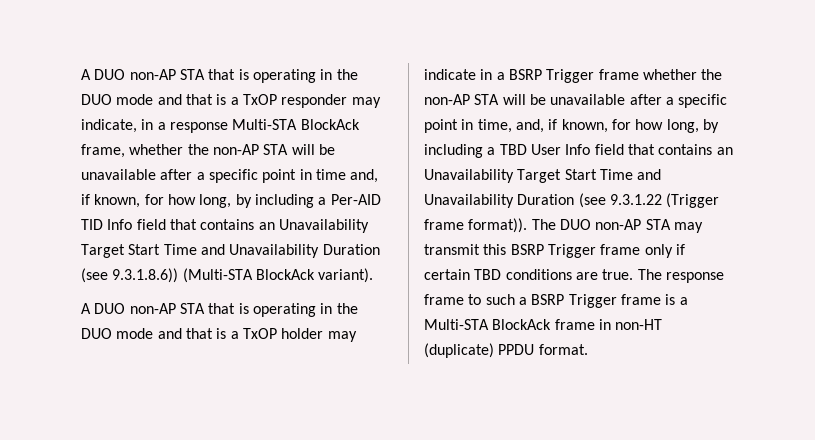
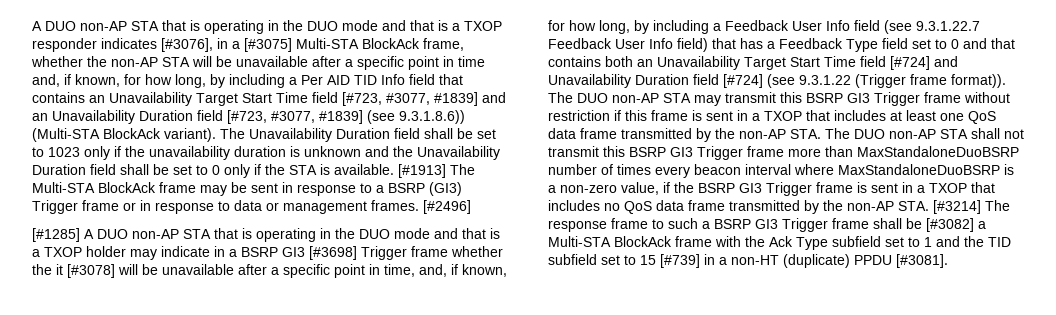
- A DUO non-AP STA that is operating in the DUO mode and that is a TxOP responder may indicate, in a response Multi-STA BlockAck frame, whether the non-AP STA will be unavailable after a specific point in time and, if known, for how long, by including a Per-AID TID Info field that contains an Unavailability Target Start Time and Unavailability Duration (see 9.3.1.8.6)) (Multi-STA BlockAck variant).
- A DUO non-AP STA that is operating in the DUO mode and that is a TxOP holder may indicate in a BSRP Trigger frame whether the non-AP STA will be unavailable after a specific point in time, and, if known, for how long, by including a TBD User Info field that contains an Unavailability Target Start Time and Unavailability Duration (see 9.3.1.22 (Trigger frame format)).
+ A DUO non-AP STA that is operating in the DUO mode and that is a TXOP responder indicates [#3076], in a [#3075] Multi-STA BlockAck frame, whether the non-AP STA will be unavailable after a specific point in time and, if known, for how long, by including a Per AID TID Info field that contains an Unavailability Target Start Time field [#723, #3077, #1839] and an Unavailability Duration field [#723, #3077, #1839] (see 9.3.1.8.6)) (Multi-STA BlockAck variant). The Unavailability Duration field shall be set to 1023 only if the unavailability duration is unknown and the Unavailability Duration field shall be set to 0 only if the STA is available. [#1913] The Multi-STA BlockAck frame may be sent in response to a BSRP (GI3) Trigger frame or in response to data or management frames. [#2496]
+ [#1285] A DUO non-AP STA that is operating in the DUO mode and that is a TXOP holder may indicate in a BSRP GI3 [#3698] Trigger frame whether the it [#3078] will be unavailable after a specific point in time, and, if known, for how long, by including a Feedback User Info field (see 9.3.1.22.7 Feedback User Info field) that has a Feedback Type field set to 0 and that contains both an Unavailability Target Start Time field [#724] and Unavailability Duration field [#724] (see 9.3.1.22 (Trigger frame format)).
- The DUO non-AP STA may transmit this BSRP Trigger frame only if certain TBD conditions are true. The response frame to such a BSRP Trigger frame is a Multi-STA BlockAck frame in non-HT (duplicate) PPDU format.
+ The DUO non-AP STA may transmit this BSRP GI3 Trigger frame without restriction if this frame is sent in a TXOP that includes at least one QoS data frame transmitted by the non-AP STA. The DUO non-AP STA shall not transmit this BSRP GI3 Trigger frame more than MaxStandaloneDuoBSRP number of times every beacon interval where MaxStandaloneDuoBSRP is a non-zero value, if the BSRP GI3 Trigger frame is sent in a TXOP that includes no QoS data frame transmitted by the non-AP STA. [#3214] The response frame to such a BSRP GI3 Trigger frame shall be [#3082] a Multi-STA BlockAck frame with the Ack Type subfield set to 1 and the TID subfield set to 15 [#739] in a non-HT (duplicate) PPDU [#3081].

